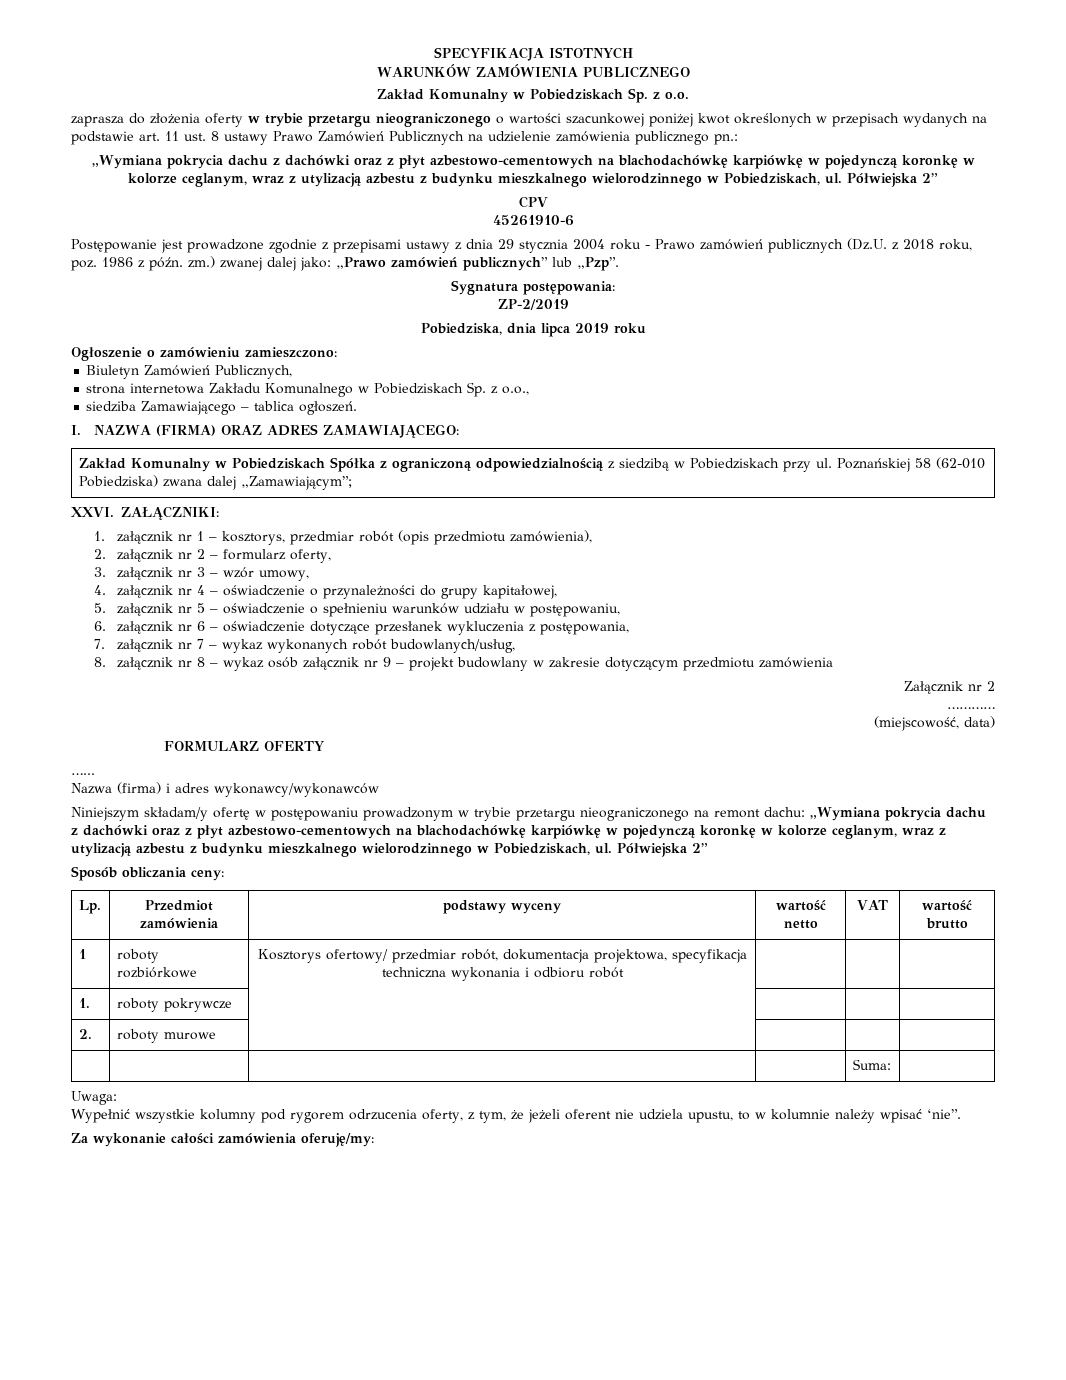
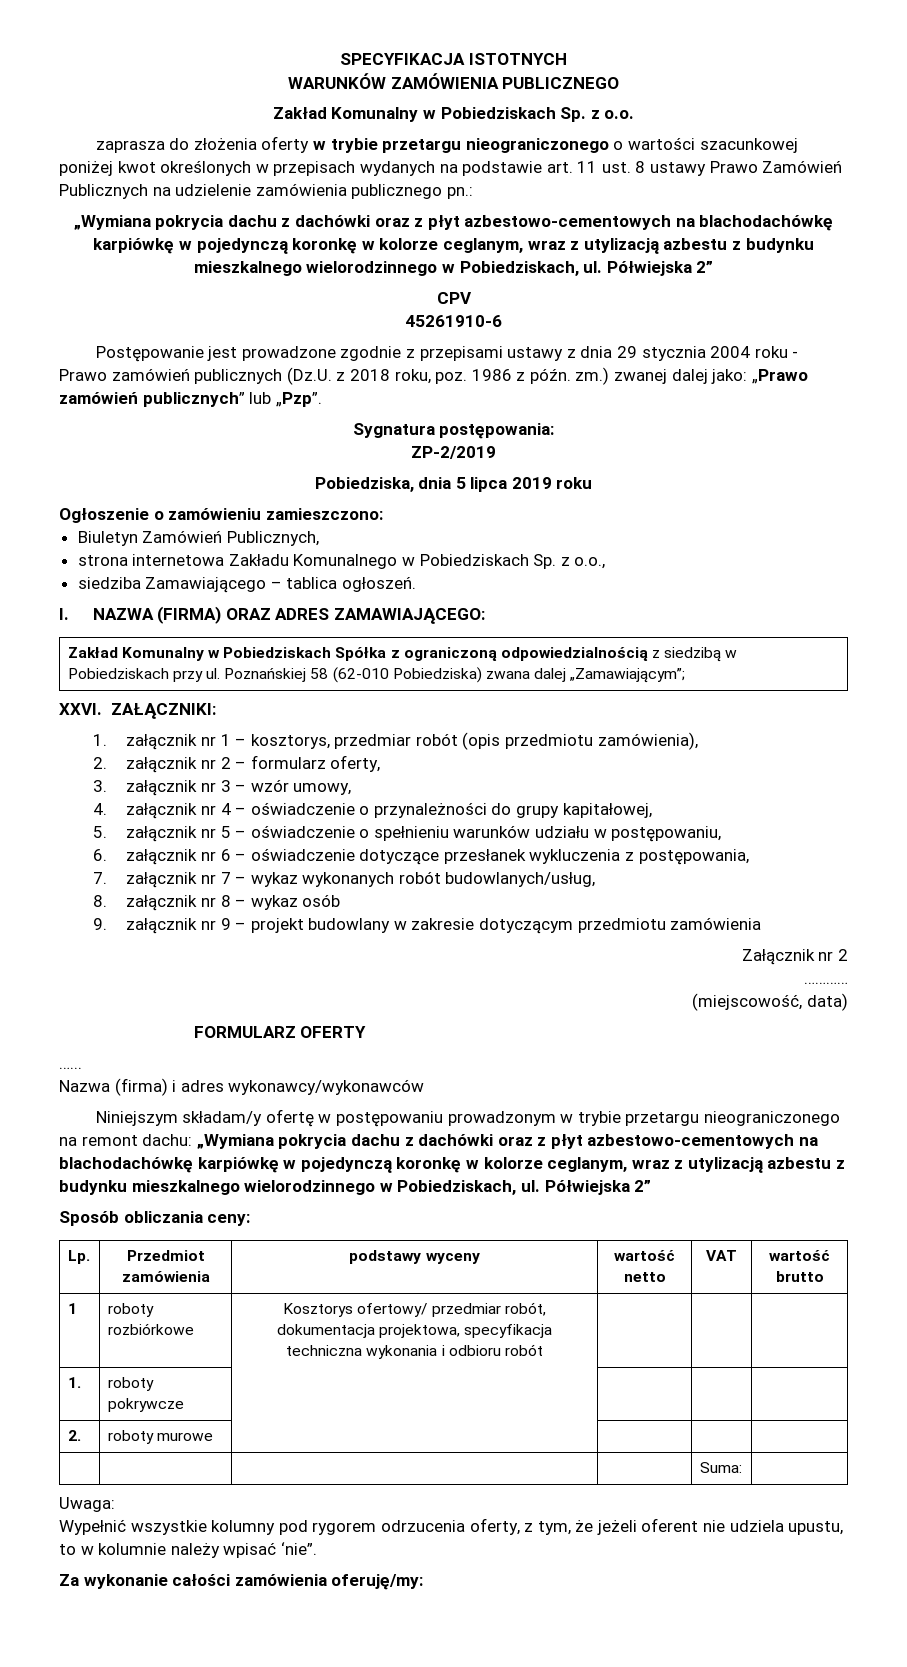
- Pobiedziska, dnia lipca 2019 roku
+ Pobiedziska, dnia 5 lipca 2019 roku
- 8. załącznik nr 8 – wykaz osób załącznik nr 9 – projekt budowlany w zakresie dotyczącym przedmiotu zamówienia
+ 8. załącznik nr 8 – wykaz osób
+ 9. załącznik nr 9 – projekt budowlany w zakresie dotyczącym przedmiotu zamówienia

